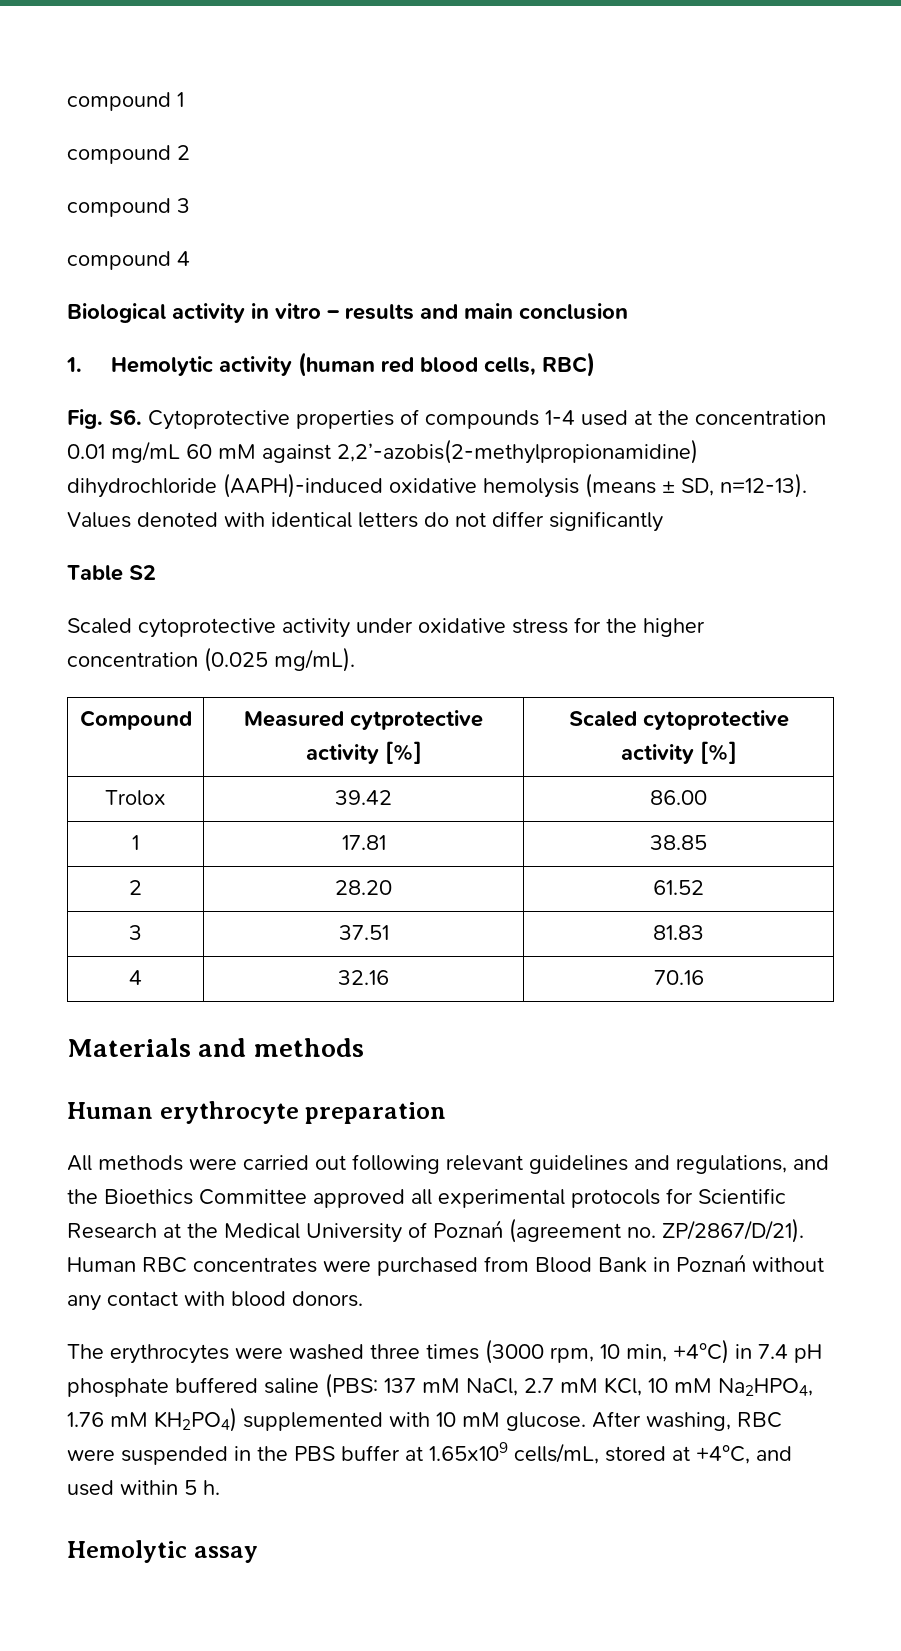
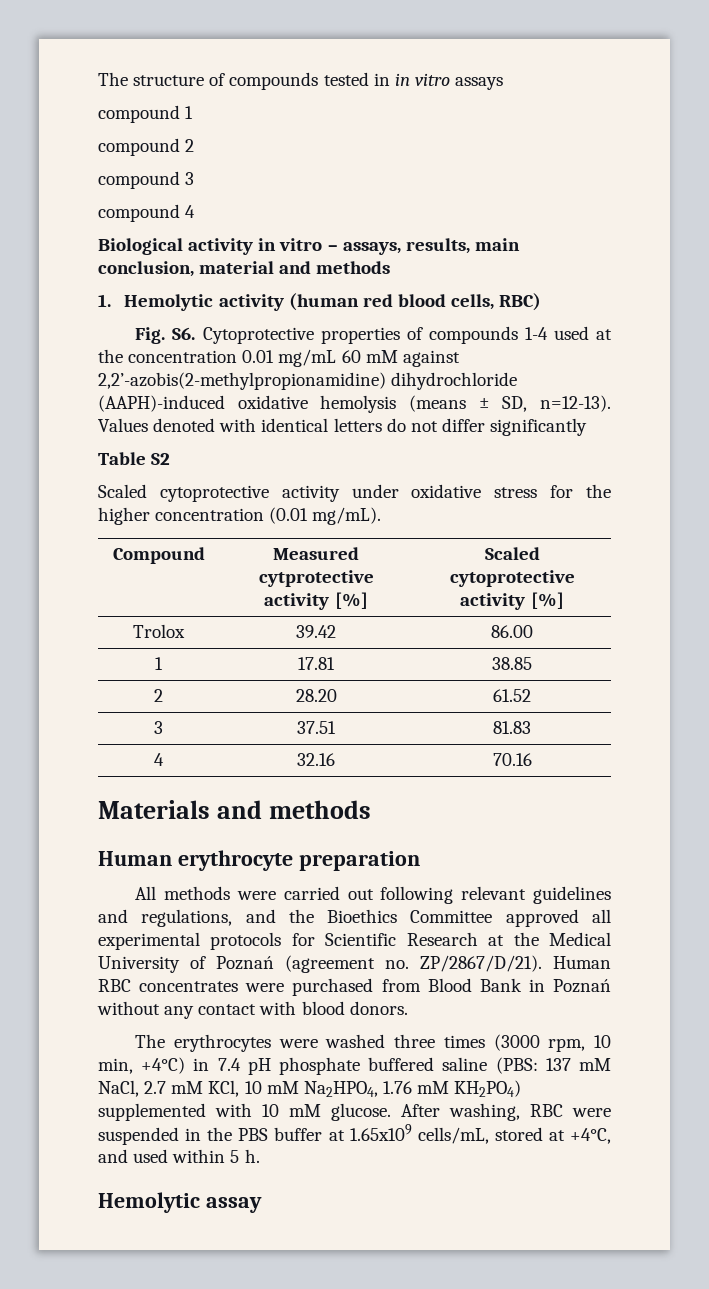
+ The structure of compounds tested in in vitro assays
- Biological activity in vitro – results and main conclusion
+ Biological activity in vitro – assays, results, main conclusion, material and methods
- Scaled cytoprotective activity under oxidative stress for the higher concentration (0.025 mg/mL).
+ Scaled cytoprotective activity under oxidative stress for the higher concentration (0.01 mg/mL).

